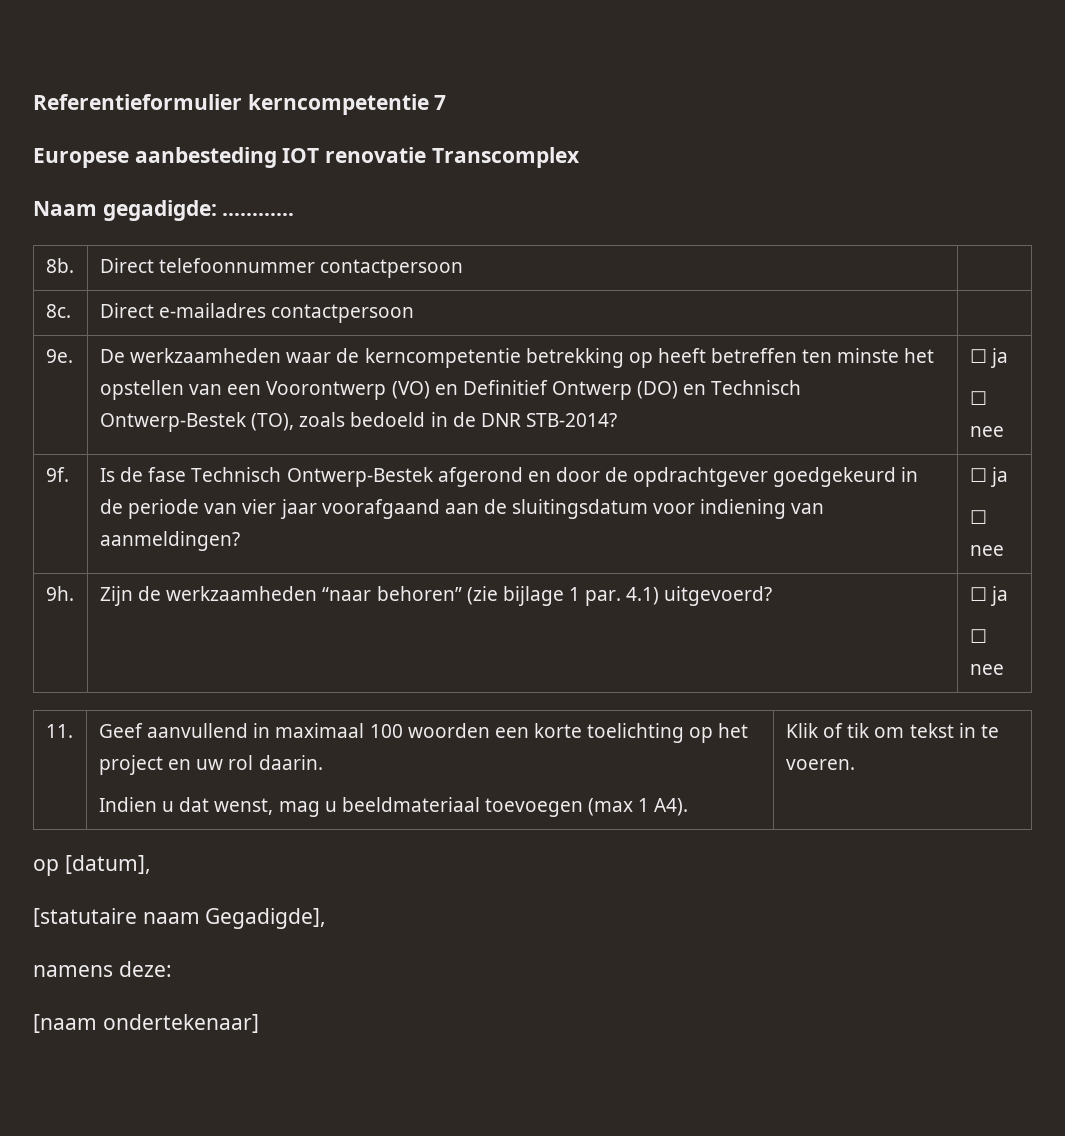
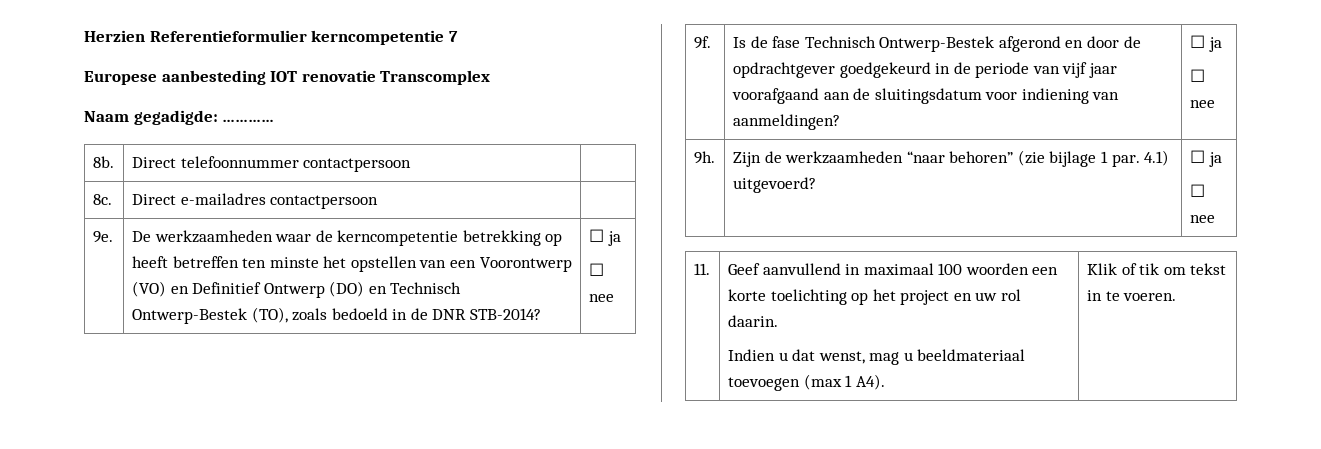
- Referentieformulier kerncompetentie 7
+ Herzien Referentieformulier kerncompetentie 7
- 9f. | Is de fase Technisch Ontwerp-Bestek afgerond en door de opdrachtgever goedgekeurd in de periode van vier jaar voorafgaand aan de sluitingsdatum voor indiening van aanmeldingen? | ☐ ja
+ 9f. | Is de fase Technisch Ontwerp-Bestek afgerond en door de opdrachtgever goedgekeurd in de periode van vijf jaar voorafgaand aan de sluitingsdatum voor indiening van aanmeldingen? | ☐ ja
- op [datum],
- [statutaire naam Gegadigde],
- namens deze:
- [naam ondertekenaar]

